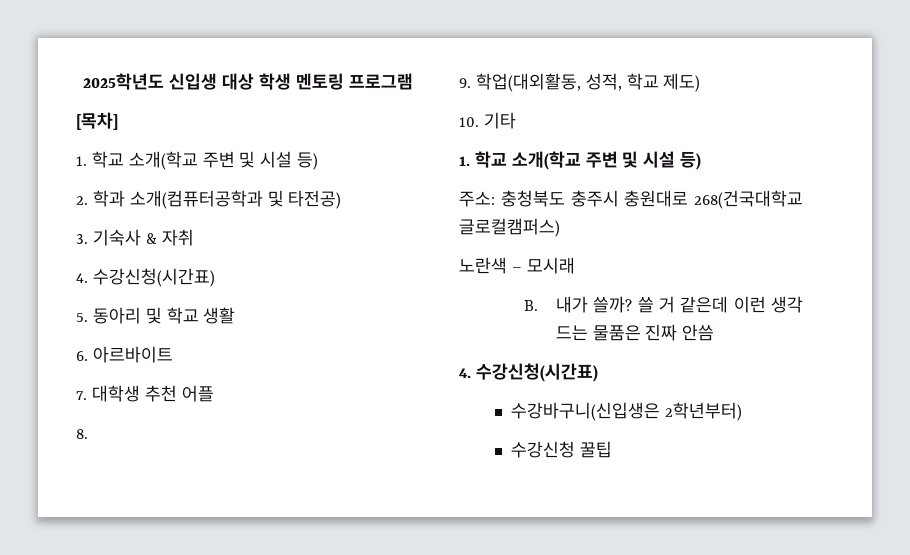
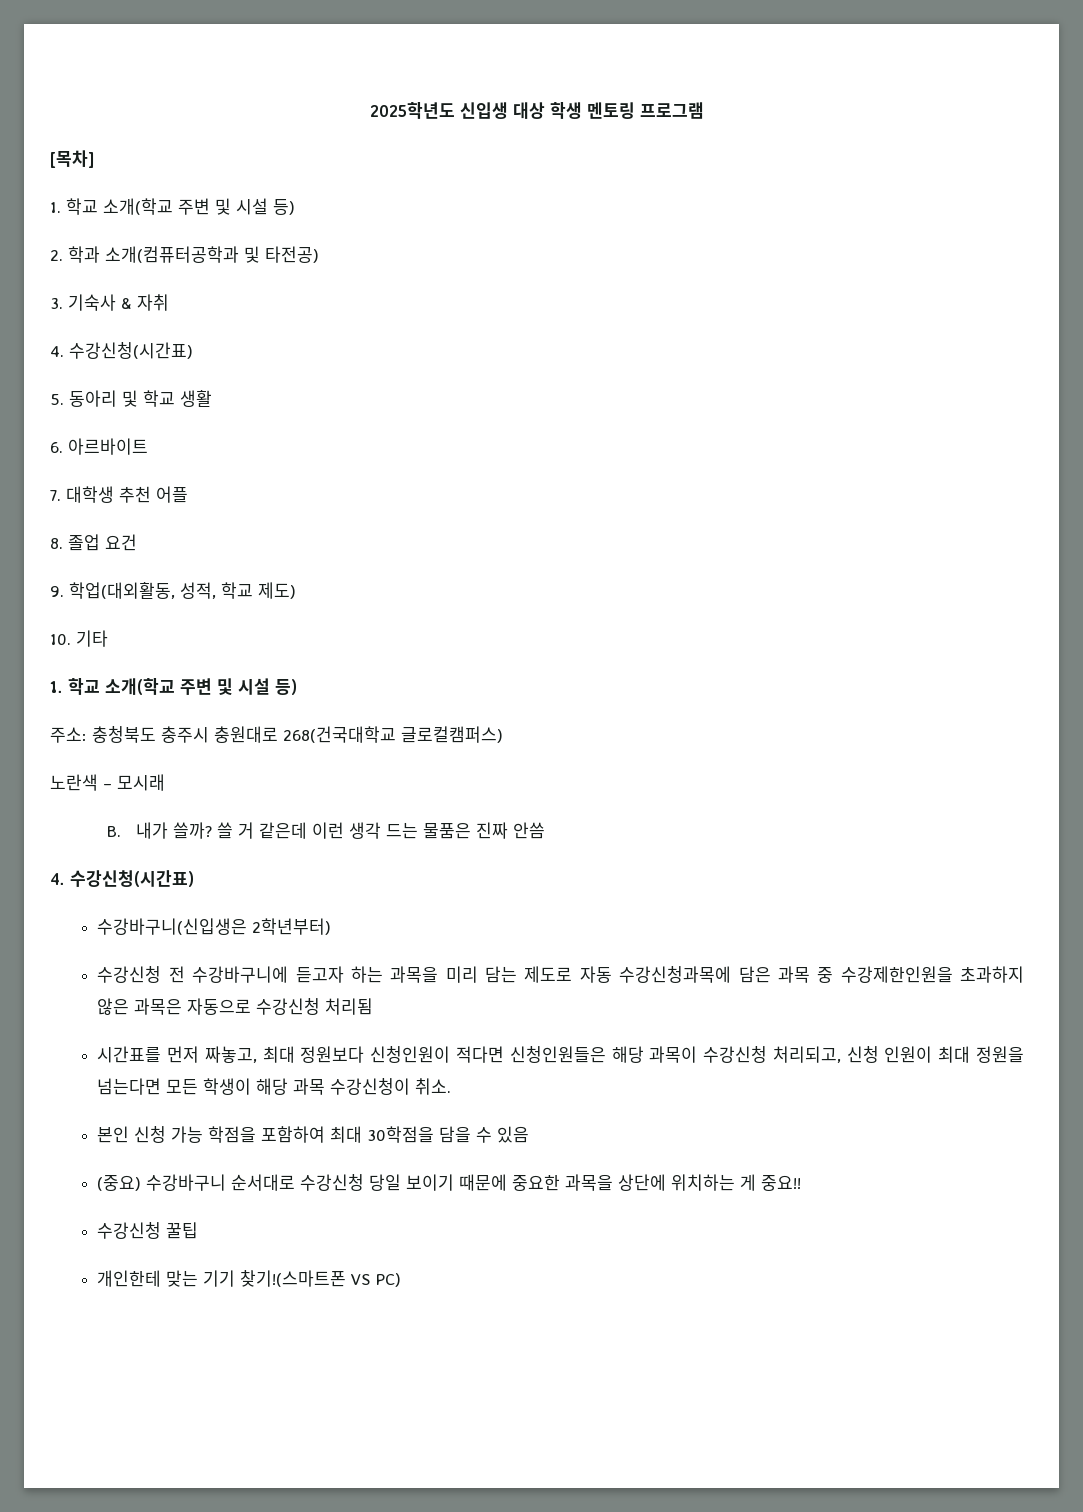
- 8.
+ 8. 졸업 요건
+ 수강신청 전 수강바구니에 듣고자 하는 과목을 미리 담는 제도로 자동 수강신청과목에 담은 과목 중 수강제한인원을 초과하지 않은 과목은 자동으로 수강신청 처리됨
+ 시간표를 먼저 짜놓고, 최대 정원보다 신청인원이 적다면 신청인원들은 해당 과목이 수강신청 처리되고, 신청 인원이 최대 정원을 넘는다면 모든 학생이 해당 과목 수강신청이 취소.
+ 본인 신청 가능 학점을 포함하여 최대 30학점을 담을 수 있음
+ (중요) 수강바구니 순서대로 수강신청 당일 보이기 때문에 중요한 과목을 상단에 위치하는 게 중요!!
  수강신청 꿀팁
+ 개인한테 맞는 기기 찾기!(스마트폰 VS PC)

